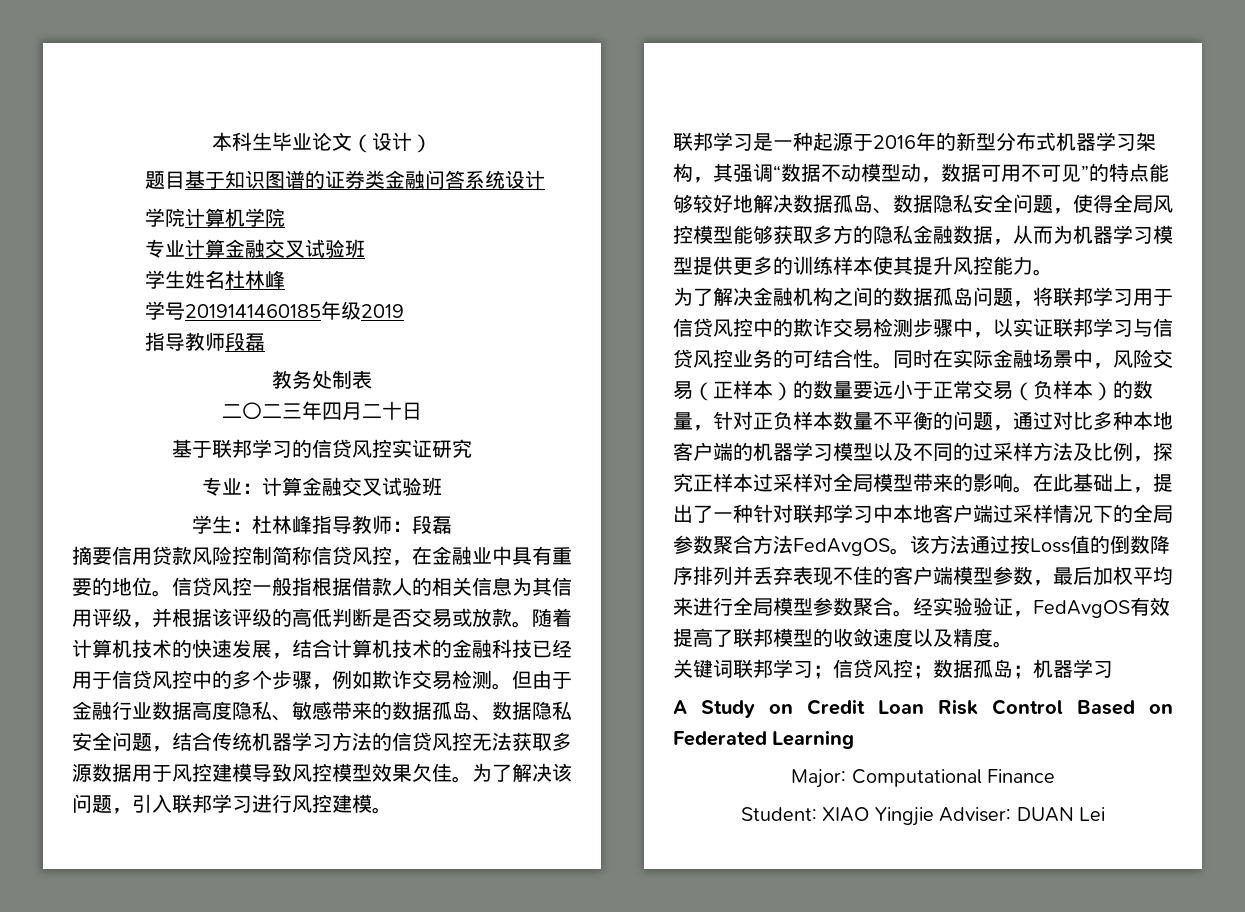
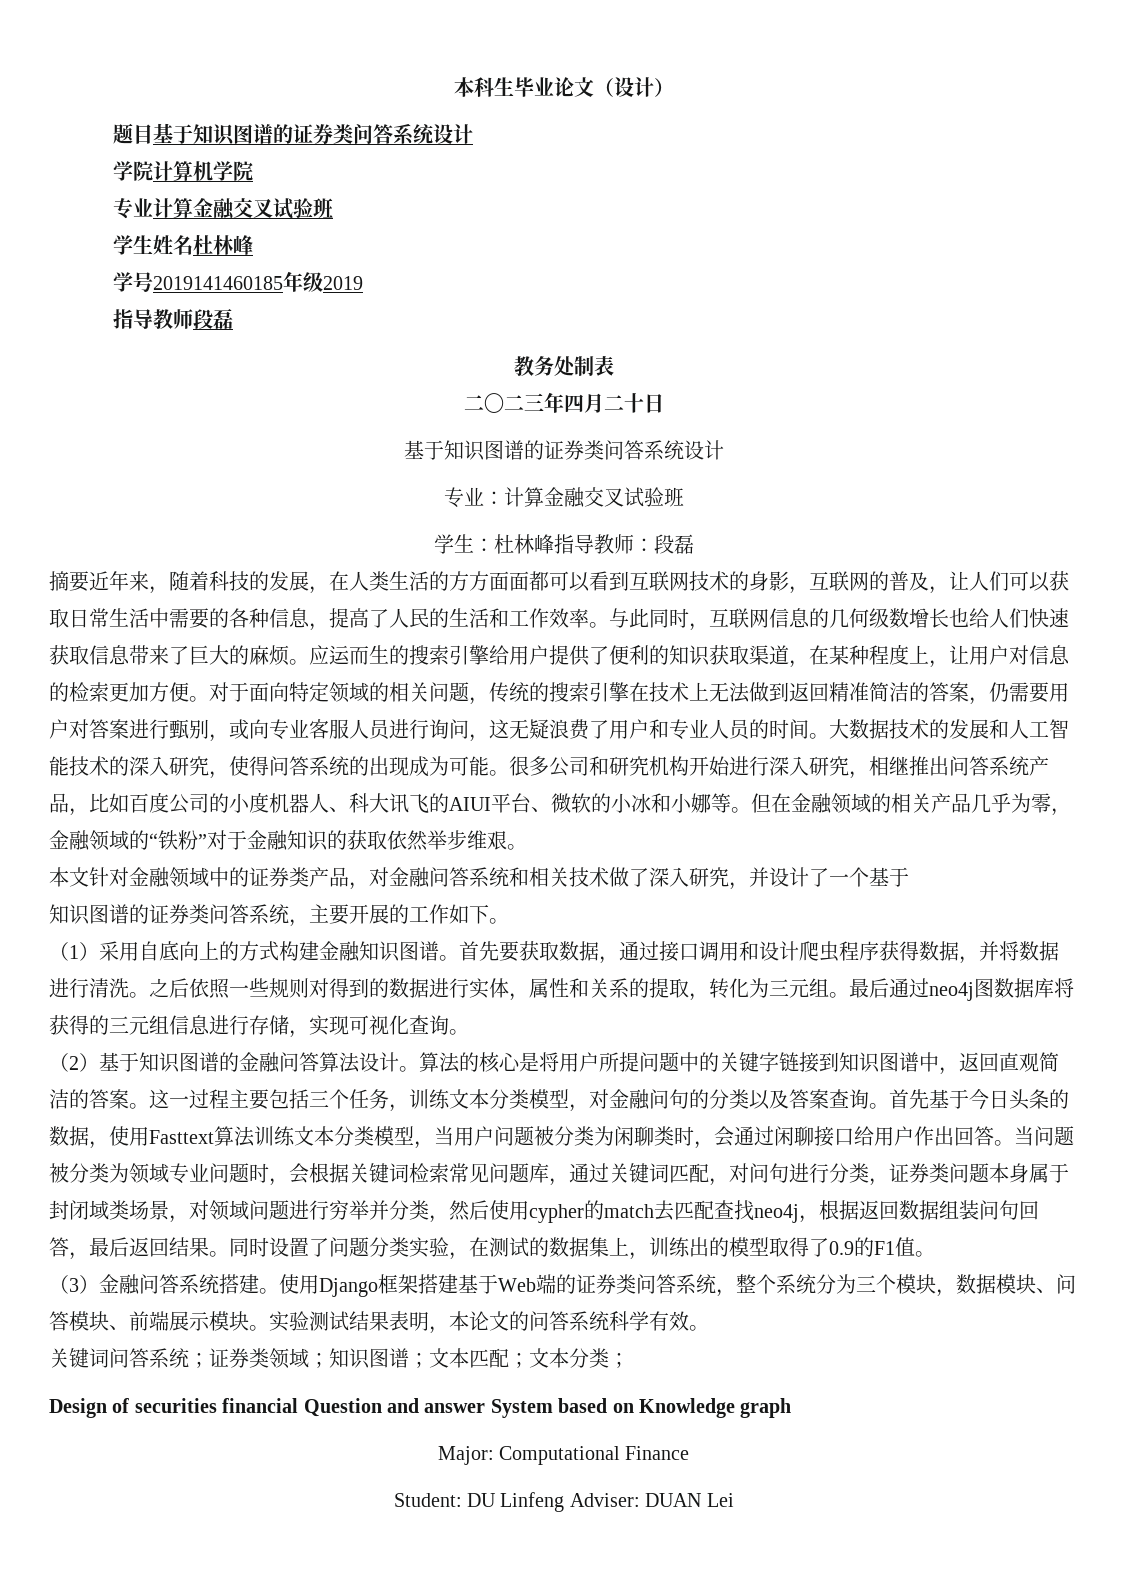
- 题目基于知识图谱的证券类金融问答系统设计
+ 题目基于知识图谱的证券类问答系统设计
  二〇二三年四月二十日
- 基于联邦学习的信贷风控实证研究
+ 基于知识图谱的证券类问答系统设计
- 摘要信用贷款风险控制简称信贷风控，在金融业中具有重要的地位。信贷风控一般指根据借款人的相关信息为其信用评级，并根据该评级的高低判断是否交易或放款。随着计算机技术的快速发展，结合计算机技术的金融科技已经用于信贷风控中的多个步骤，例如欺诈交易检测。但由于金融行业数据高度隐私、敏感带来的数据孤岛、数据隐私安全问题，结合传统机器学习方法的信贷风控无法获取多源数据用于风控建模导致风控模型效果欠佳。为了解决该问题，引入联邦学习进行风控建模。
- 联邦学习是一种起源于2016年的新型分布式机器学习架构，其强调“数据不动模型动，数据可用不可见”的特点能够较好地解决数据孤岛、数据隐私安全问题，使得全局风控模型能够获取多方的隐私金融数据，从而为机器学习模型提供更多的训练样本使其提升风控能力。
- 为了解决金融机构之间的数据孤岛问题，将联邦学习用于信贷风控中的欺诈交易检测步骤中，以实证联邦学习与信贷风控业务的可结合性。同时在实际金融场景中，风险交易（正样本）的数量要远小于正常交易（负样本）的数量，针对正负样本数量不平衡的问题，通过对比多种本地客户端的机器学习模型以及不同的过采样方法及比例，探究正样本过采样对全局模型带来的影响。在此基础上，提出了一种针对联邦学习中本地客户端过采样情况下的全局参数聚合方法FedAvgOS。该方法通过按Loss值的倒数降序排列并丢弃表现不佳的客户端模型参数，最后加权平均来进行全局模型参数聚合。经实验验证，FedAvgOS有效提高了联邦模型的收敛速度以及精度。
- 关键词联邦学习；信贷风控；数据孤岛；机器学习
- A Study on Credit Loan Risk Control Based on Federated Learning
+ 摘要近年来，随着科技的发展，在人类生活的方方面面都可以看到互联网技术的身影，互联网的普及，让人们可以获取日常生活中需要的各种信息，提高了人民的生活和工作效率。与此同时，互联网信息的几何级数增长也给人们快速获取信息带来了巨大的麻烦。应运而生的搜索引擎给用户提供了便利的知识获取渠道，在某种程度上，让用户对信息的检索更加方便。对于面向特定领域的相关问题，传统的搜索引擎在技术上无法做到返回精准简洁的答案，仍需要用户对答案进行甄别，或向专业客服人员进行询问，这无疑浪费了用户和专业人员的时间。大数据技术的发展和人工智能技术的深入研究，使得问答系统的出现成为可能。很多公司和研究机构开始进行深入研究，相继推出问答系统产品，比如百度公司的小度机器人、科大讯飞的AIUI平台、微软的小冰和小娜等。但在金融领域的相关产品几乎为零，金融领域的“铁粉”对于金融知识的获取依然举步维艰。
+ 本文针对金融领域中的证券类产品，对金融问答系统和相关技术做了深入研究，并设计了一个基于
+ 知识图谱的证券类问答系统，主要开展的工作如下。
+ （1）采用自底向上的方式构建金融知识图谱。首先要获取数据，通过接口调用和设计爬虫程序获得数据，并将数据进行清洗。之后依照一些规则对得到的数据进行实体，属性和关系的提取，转化为三元组。最后通过neo4j图数据库将获得的三元组信息进行存储，实现可视化查询。
+ （2）基于知识图谱的金融问答算法设计。算法的核心是将用户所提问题中的关键字链接到知识图谱中，返回直观简洁的答案。这一过程主要包括三个任务，训练文本分类模型，对金融问句的分类以及答案查询。首先基于今日头条的数据，使用Fasttext算法训练文本分类模型，当用户问题被分类为闲聊类时，会通过闲聊接口给用户作出回答。当问题被分类为领域专业问题时，会根据关键词检索常见问题库，通过关键词匹配，对问句进行分类，证券类问题本身属于封闭域类场景，对领域问题进行穷举并分类，然后使用cypher的match去匹配查找neo4j，根据返回数据组装问句回答，最后返回结果。同时设置了问题分类实验，在测试的数据集上，训练出的模型取得了0.9的F1值。
+ （3）金融问答系统搭建。使用Django框架搭建基于Web端的证券类问答系统，整个系统分为三个模块，数据模块、问答模块、前端展示模块。实验测试结果表明，本论文的问答系统科学有效。
+ 关键词问答系统；证券类领域；知识图谱；文本匹配；文本分类；
+ Design of securities financial Question and answer System based on Knowledge graph
- Student: XIAO Yingjie Adviser: DUAN Lei
+ Student: DU Linfeng Adviser: DUAN Lei

